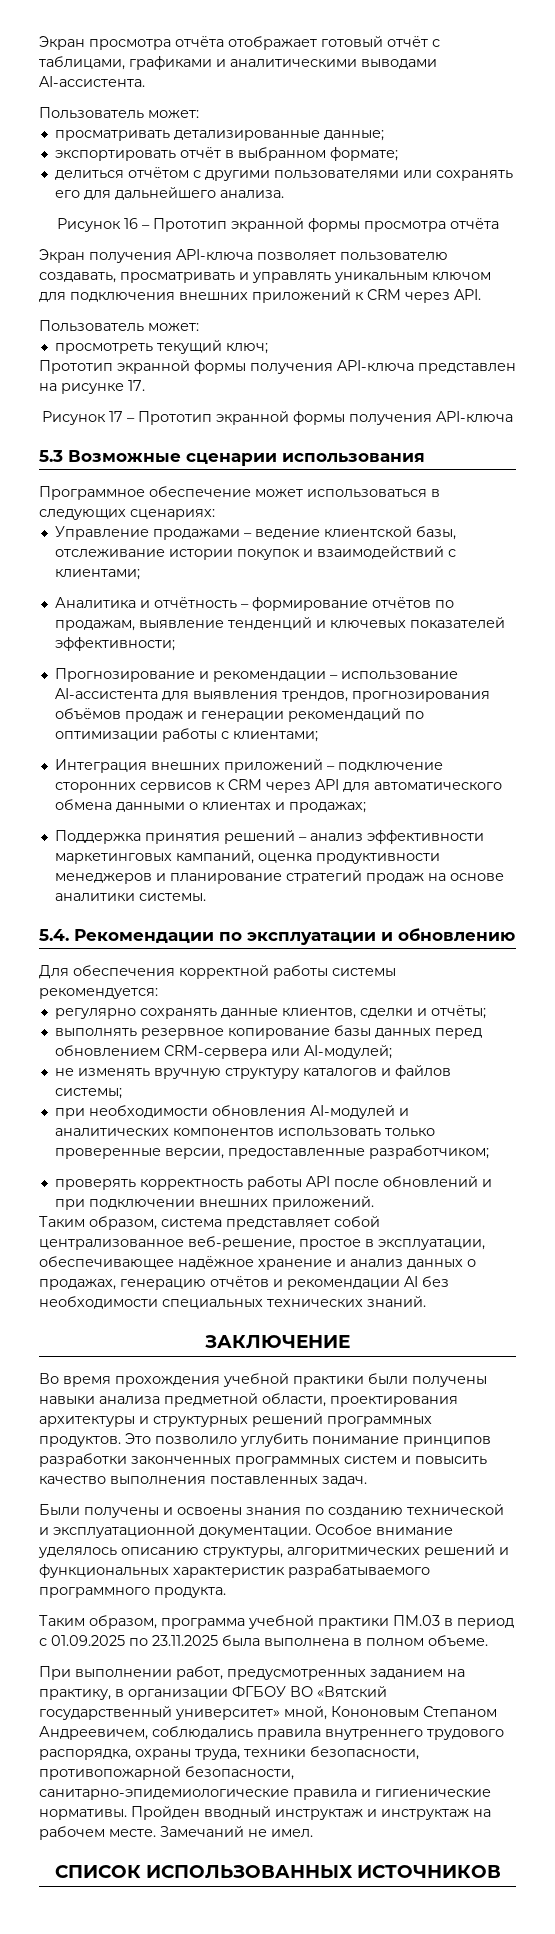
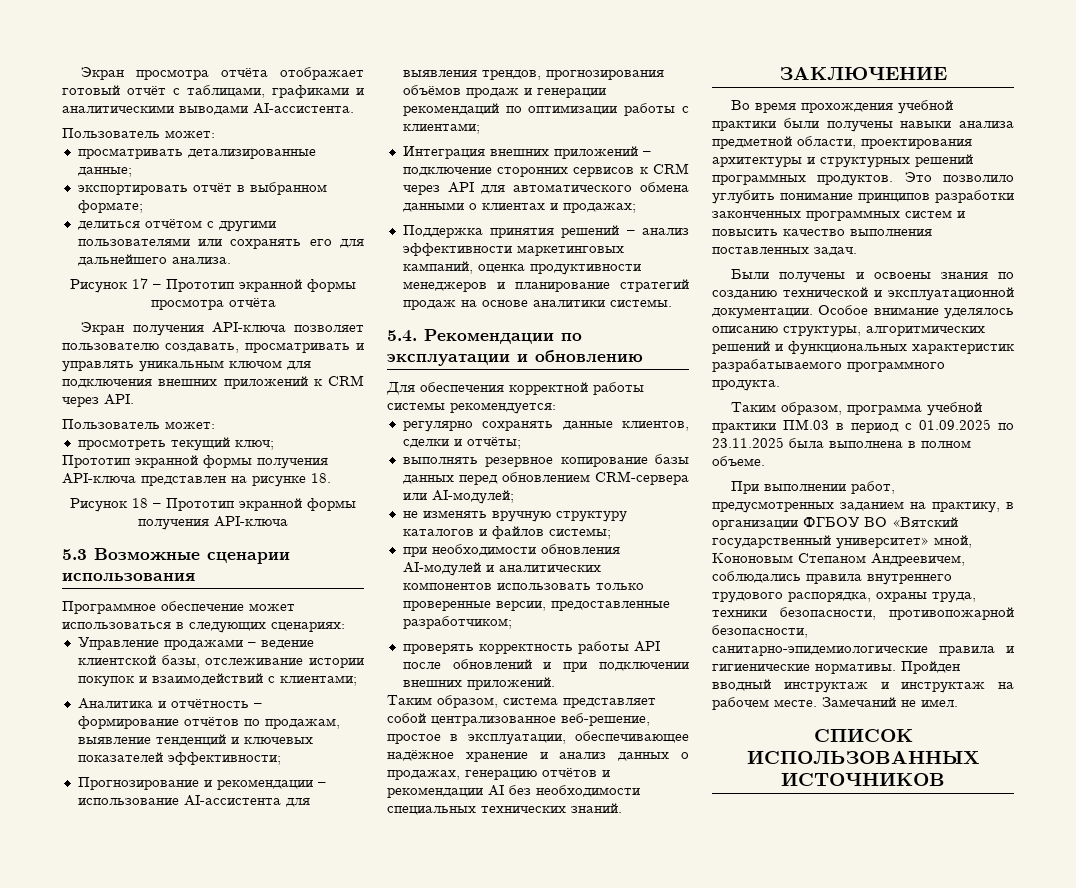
- Рисунок 16 – Прототип экранной формы просмотра отчёта
+ Рисунок 17 – Прототип экранной формы просмотра отчёта
- Прототип экранной формы получения API-ключа представлен на рисунке 17.
- Рисунок 17 – Прототип экранной формы получения API-ключа
+ Прототип экранной формы получения API-ключа представлен на рисунке 18.
+ Рисунок 18 – Прототип экранной формы получения API-ключа

